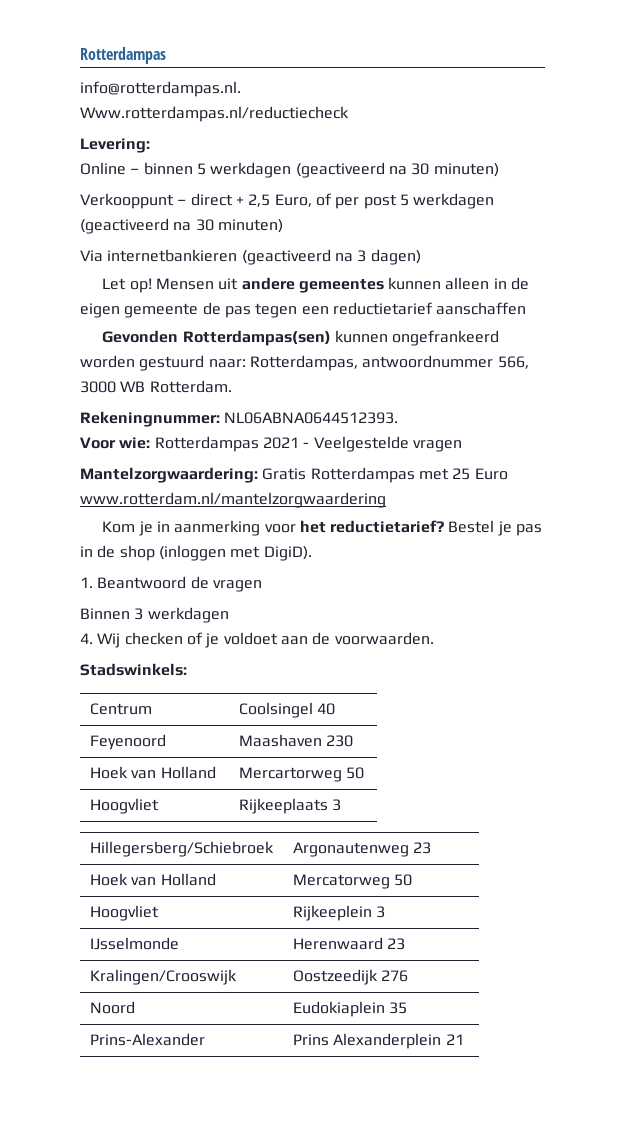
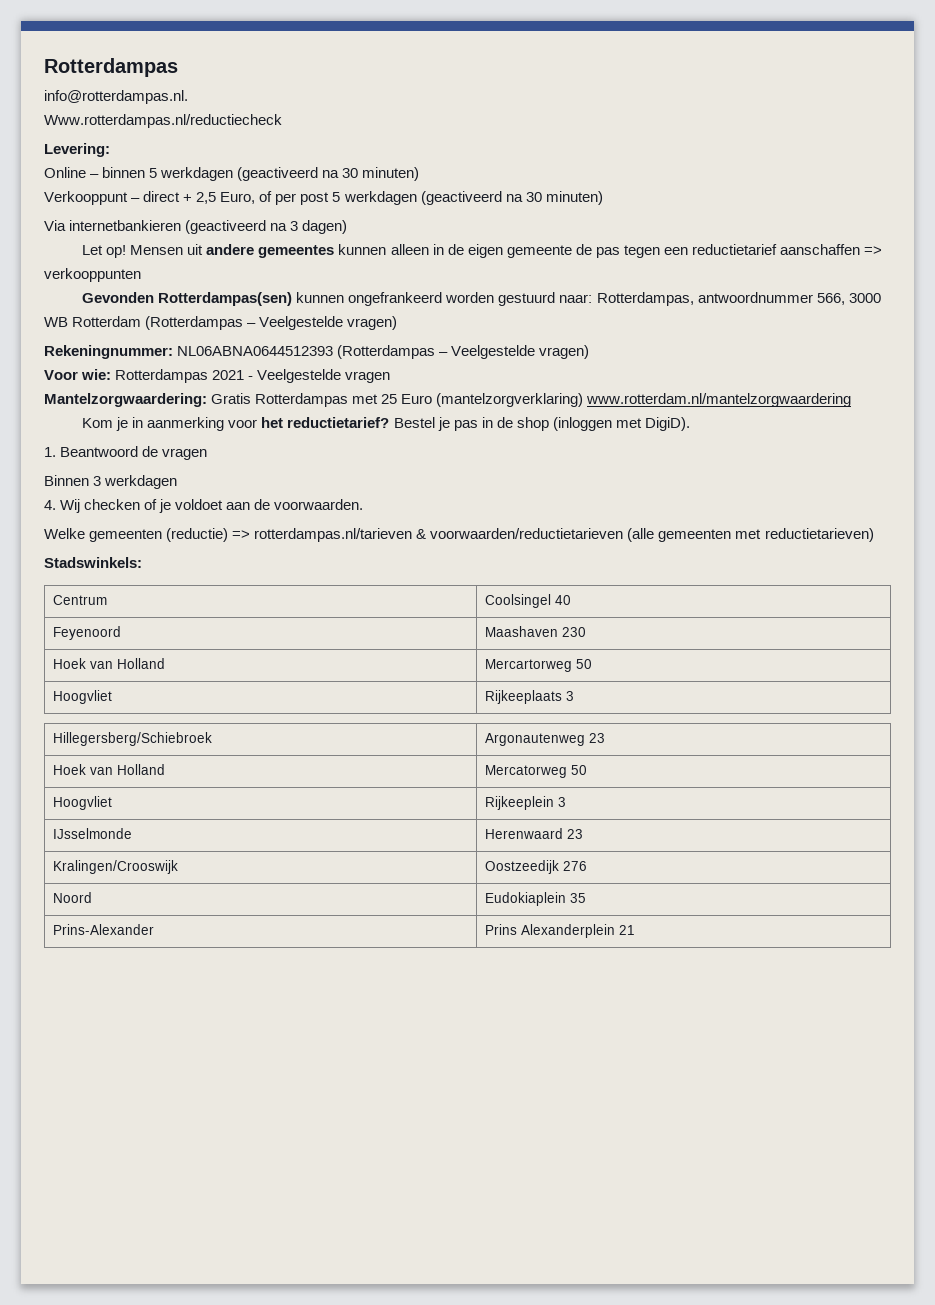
- Mensen uit andere gemeentes kunnen alleen in de eigen gemeente de pas tegen een reductietarief aanschaffen
+ Mensen uit andere gemeentes kunnen alleen in de eigen gemeente de pas tegen een reductietarief aanschaffen => verkooppunten
- Gevonden Rotterdampas(sen) kunnen ongefrankeerd worden gestuurd naar: Rotterdampas, antwoordnummer 566, 3000 WB Rotterdam.
- Rekeningnummer: NL06ABNA0644512393.
+ Gevonden Rotterdampas(sen) kunnen ongefrankeerd worden gestuurd naar: Rotterdampas, antwoordnummer 566, 3000 WB Rotterdam (Rotterdampas – Veelgestelde vragen)
+ Rekeningnummer: NL06ABNA0644512393 (Rotterdampas – Veelgestelde vragen)
- Mantelzorgwaardering: Gratis Rotterdampas met 25 Euro www.rotterdam.nl/mantelzorgwaardering
+ Mantelzorgwaardering: Gratis Rotterdampas met 25 Euro (mantelzorgverklaring) www.rotterdam.nl/mantelzorgwaardering
+ Welke gemeenten (reductie) => rotterdampas.nl/tarieven & voorwaarden/reductietarieven (alle gemeenten met reductietarieven)

